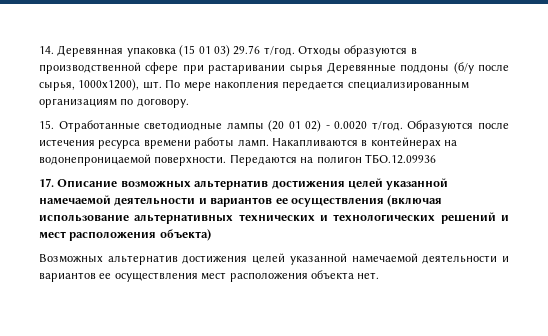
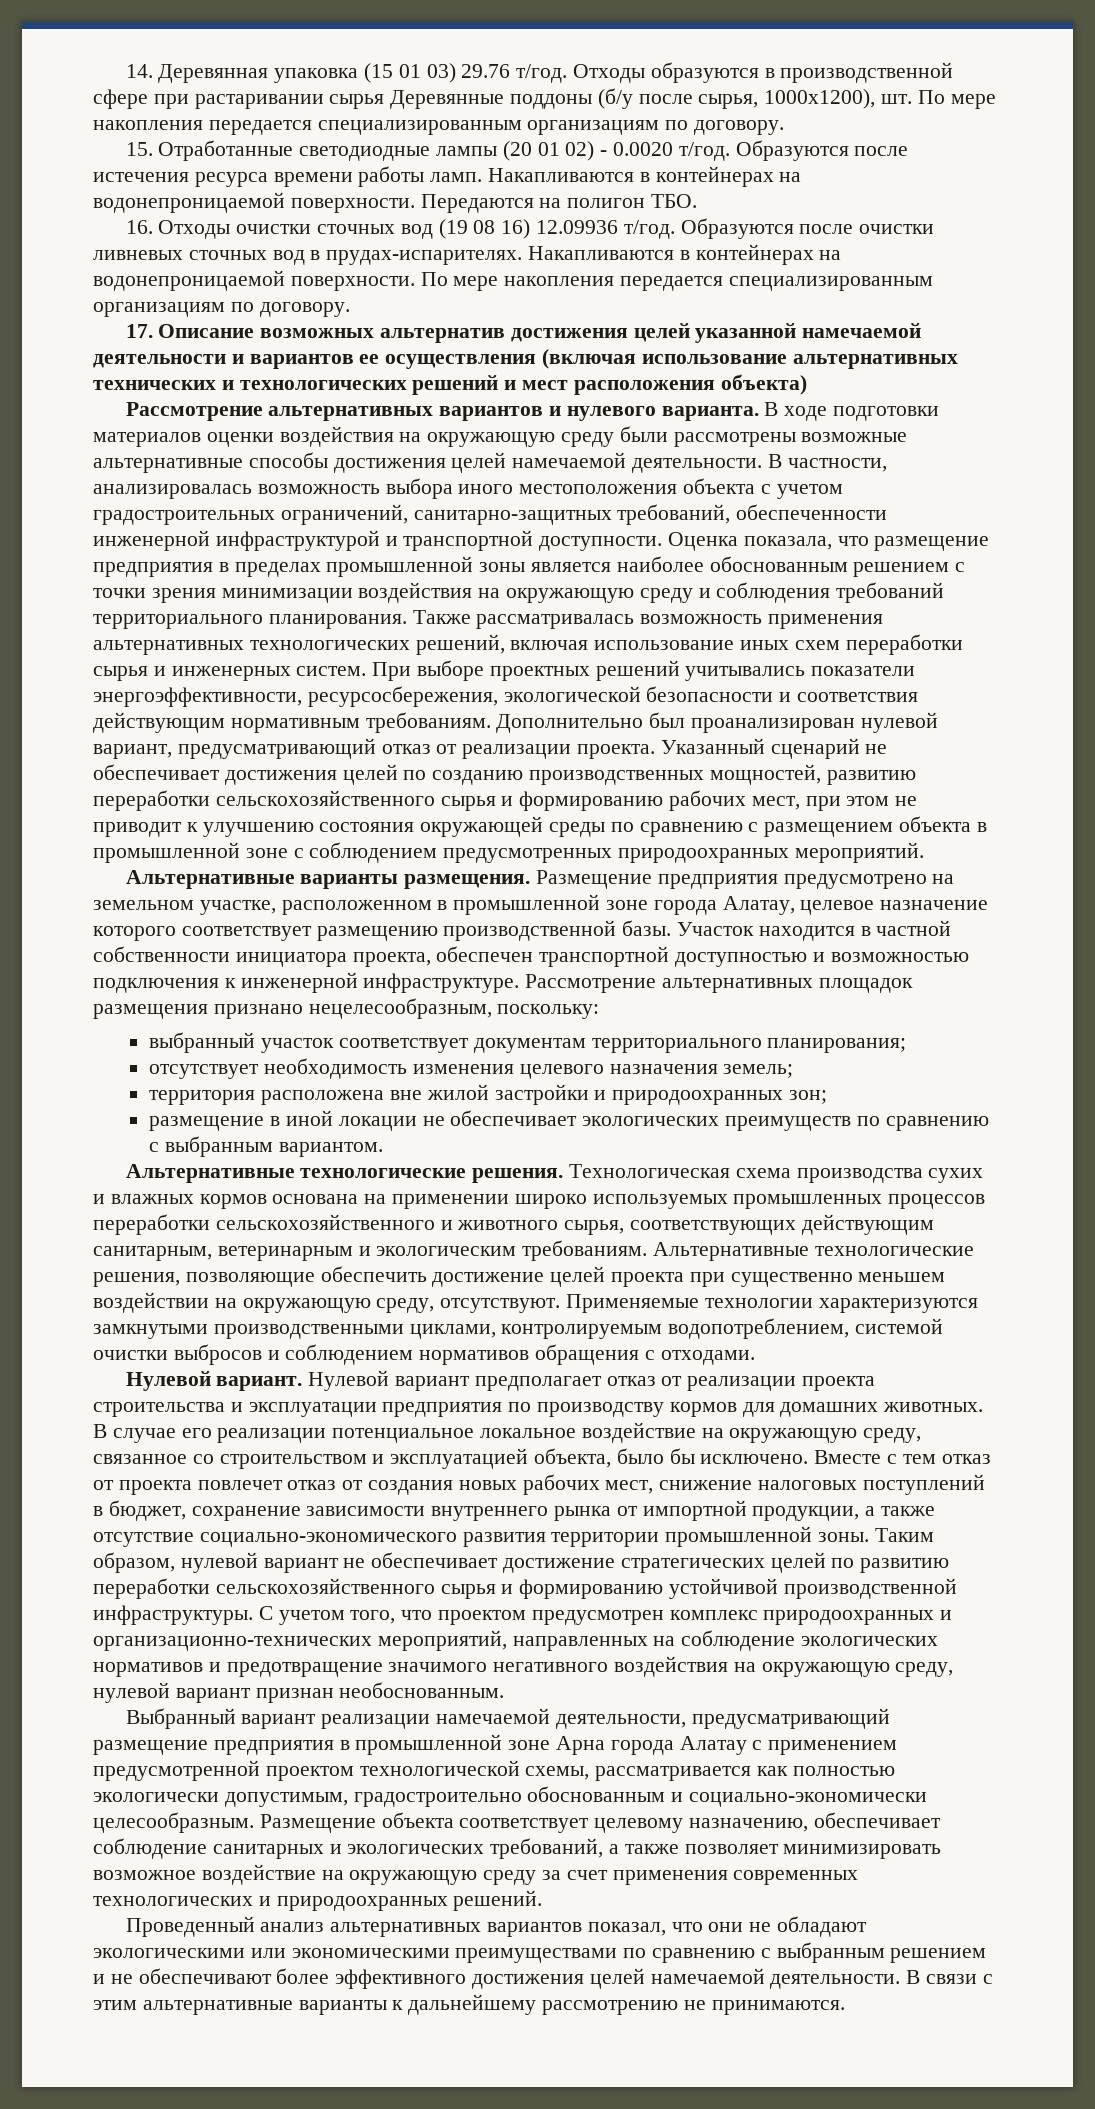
- Передаются на полигон ТБО.12.09936
+ Передаются на полигон ТБО.
+ 16. Отходы очистки сточных вод (19 08 16) 12.09936 т/год. Образуются после очистки ливневых сточных вод в прудах-испарителях. Накапливаются в контейнерах на водонепроницаемой поверхности. По мере накопления передается специализированным организациям по договору.
- Возможных альтернатив достижения целей указанной намечаемой деятельности и вариантов ее осуществления мест расположения объекта нет.
+ Рассмотрение альтернативных вариантов и нулевого варианта. В ходе подготовки материалов оценки воздействия на окружающую среду были рассмотрены возможные альтернативные способы достижения целей намечаемой деятельности. В частности, анализировалась возможность выбора иного местоположения объекта с учетом градостроительных ограничений, санитарно-защитных требований, обеспеченности инженерной инфраструктурой и транспортной доступности. Оценка показала, что размещение предприятия в пределах промышленной зоны является наиболее обоснованным решением с точки зрения минимизации воздействия на окружающую среду и соблюдения требований территориального планирования. Также рассматривалась возможность применения альтернативных технологических решений, включая использование иных схем переработки сырья и инженерных систем. При выборе проектных решений учитывались показатели энергоэффективности, ресурсосбережения, экологической безопасности и соответствия действующим нормативным требованиям. Дополнительно был проанализирован нулевой вариант, предусматривающий отказ от реализации проекта. Указанный сценарий не обеспечивает достижения целей по созданию производственных мощностей, развитию переработки сельскохозяйственного сырья и формированию рабочих мест, при этом не приводит к улучшению состояния окружающей среды по сравнению с размещением объекта в промышленной зоне с соблюдением предусмотренных природоохранных мероприятий.
+ Альтернативные варианты размещения. Размещение предприятия предусмотрено на земельном участке, расположенном в промышленной зоне города Алатау, целевое назначение которого соответствует размещению производственной базы. Участок находится в частной собственности инициатора проекта, обеспечен транспортной доступностью и возможностью подключения к инженерной инфраструктуре. Рассмотрение альтернативных площадок размещения признано нецелесообразным, поскольку:
+ выбранный участок соответствует документам территориального планирования;
+ отсутствует необходимость изменения целевого назначения земель;
+ территория расположена вне жилой застройки и природоохранных зон;
+ размещение в иной локации не обеспечивает экологических преимуществ по сравнению с выбранным вариантом.
+ Альтернативные технологические решения. Технологическая схема производства сухих и влажных кормов основана на применении широко используемых промышленных процессов переработки сельскохозяйственного и животного сырья, соответствующих действующим санитарным, ветеринарным и экологическим требованиям. Альтернативные технологические решения, позволяющие обеспечить достижение целей проекта при существенно меньшем воздействии на окружающую среду, отсутствуют. Применяемые технологии характеризуются замкнутыми производственными циклами, контролируемым водопотреблением, системой очистки выбросов и соблюдением нормативов обращения с отходами.
+ Нулевой вариант. Нулевой вариант предполагает отказ от реализации проекта строительства и эксплуатации предприятия по производству кормов для домашних животных. В случае его реализации потенциальное локальное воздействие на окружающую среду, связанное со строительством и эксплуатацией объекта, было бы исключено. Вместе с тем отказ от проекта повлечет отказ от создания новых рабочих мест, снижение налоговых поступлений в бюджет, сохранение зависимости внутреннего рынка от импортной продукции, а также отсутствие социально-экономического развития территории промышленной зоны. Таким образом, нулевой вариант не обеспечивает достижение стратегических целей по развитию переработки сельскохозяйственного сырья и формированию устойчивой производственной инфраструктуры. С учетом того, что проектом предусмотрен комплекс природоохранных и организационно-технических мероприятий, направленных на соблюдение экологических нормативов и предотвращение значимого негативного воздействия на окружающую среду, нулевой вариант признан необоснованным.
+ Выбранный вариант реализации намечаемой деятельности, предусматривающий размещение предприятия в промышленной зоне Арна города Алатау с применением предусмотренной проектом технологической схемы, рассматривается как полностью экологически допустимым, градостроительно обоснованным и социально-экономически целесообразным. Размещение объекта соответствует целевому назначению, обеспечивает соблюдение санитарных и экологических требований, а также позволяет минимизировать возможное воздействие на окружающую среду за счет применения современных технологических и природоохранных решений.
+ Проведенный анализ альтернативных вариантов показал, что они не обладают экологическими или экономическими преимуществами по сравнению с выбранным решением и не обеспечивают более эффективного достижения целей намечаемой деятельности. В связи с этим альтернативные варианты к дальнейшему рассмотрению не принимаются.

